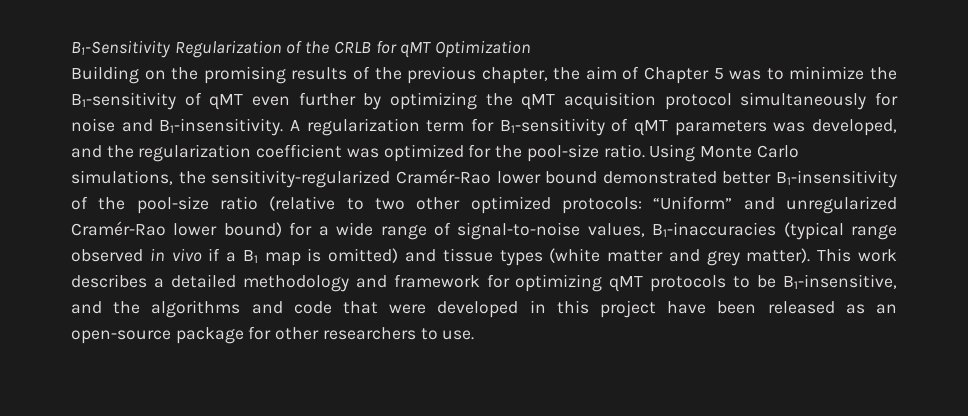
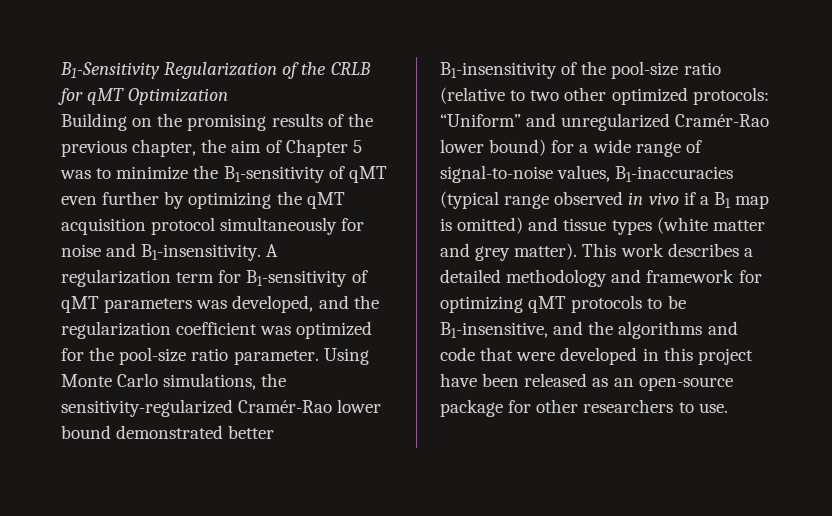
- A regularization term for B1-sensitivity of qMT parameters was developed, and the regularization coefficient was optimized for the pool-size ratio.
+ A regularization term for B1-sensitivity of qMT parameters was developed, and the regularization coefficient was optimized for the pool-size ratio parameter.

